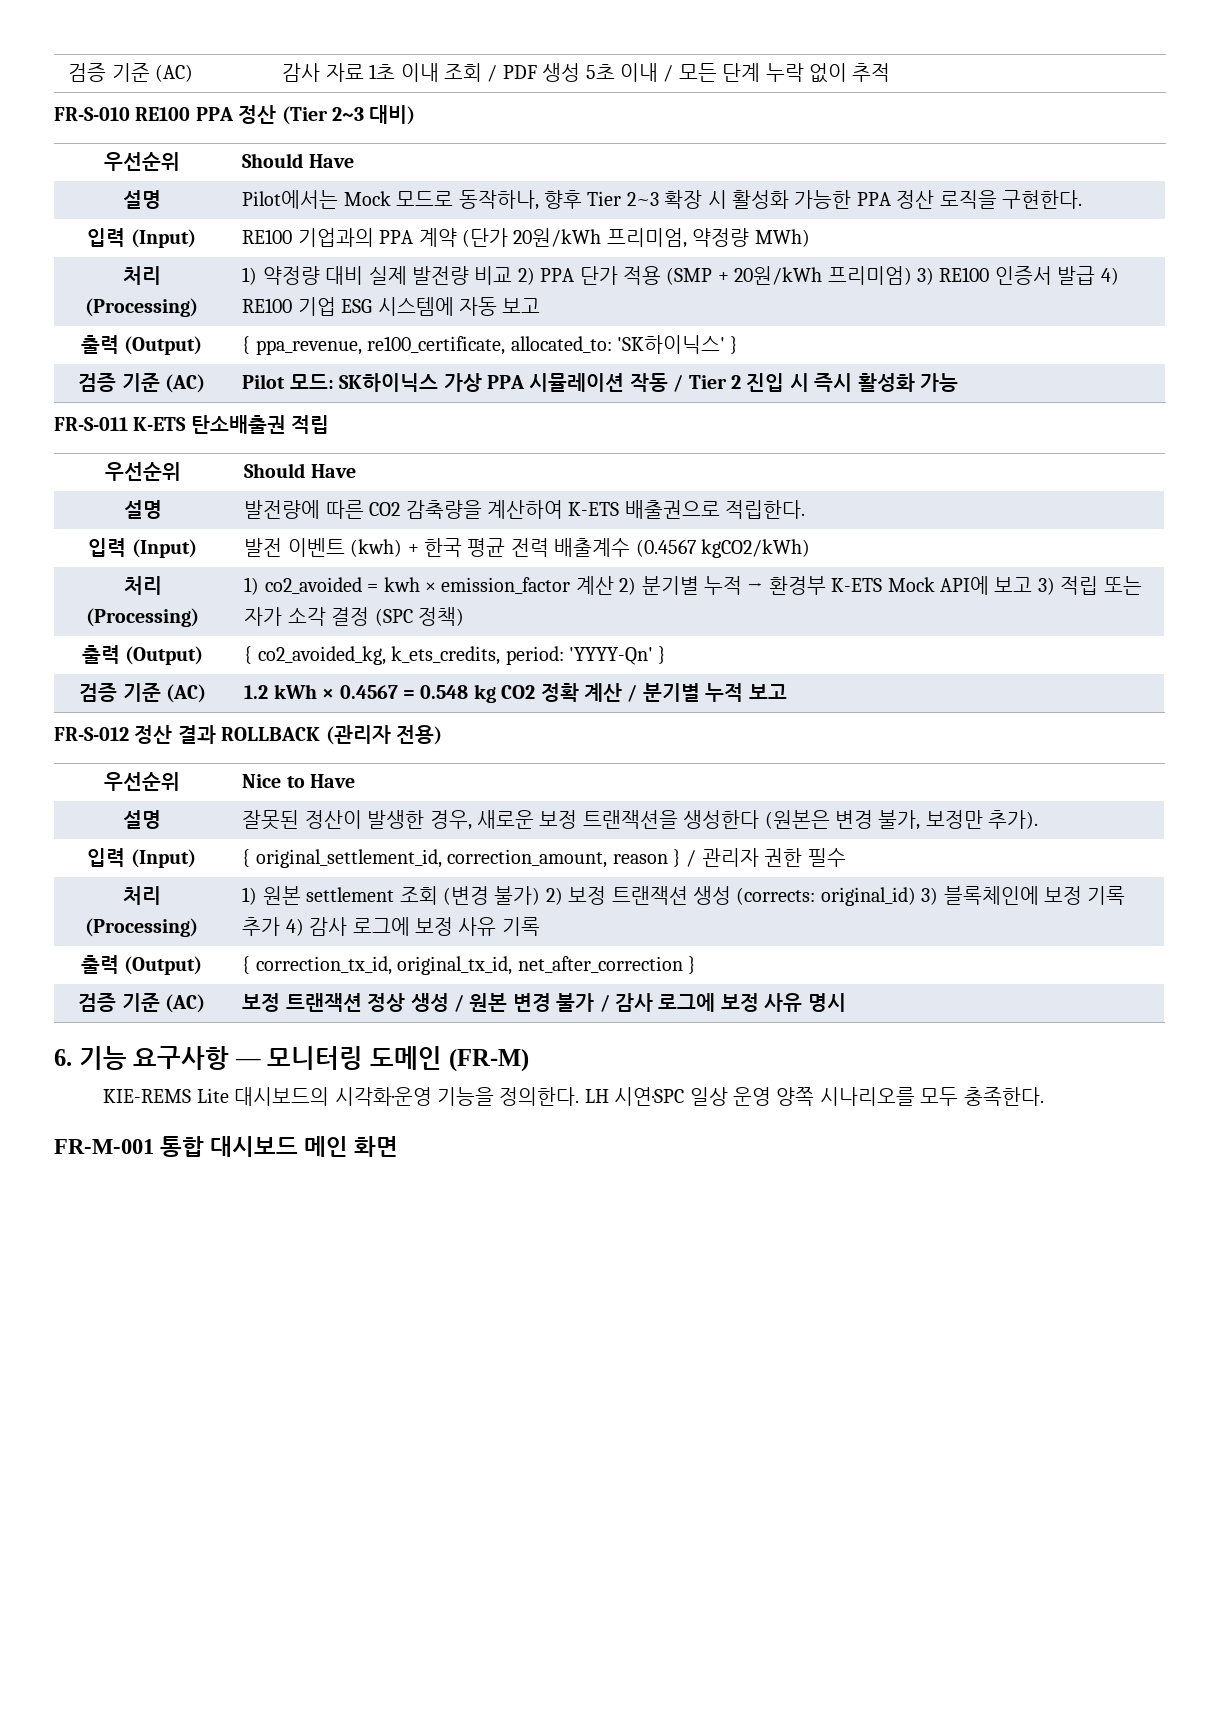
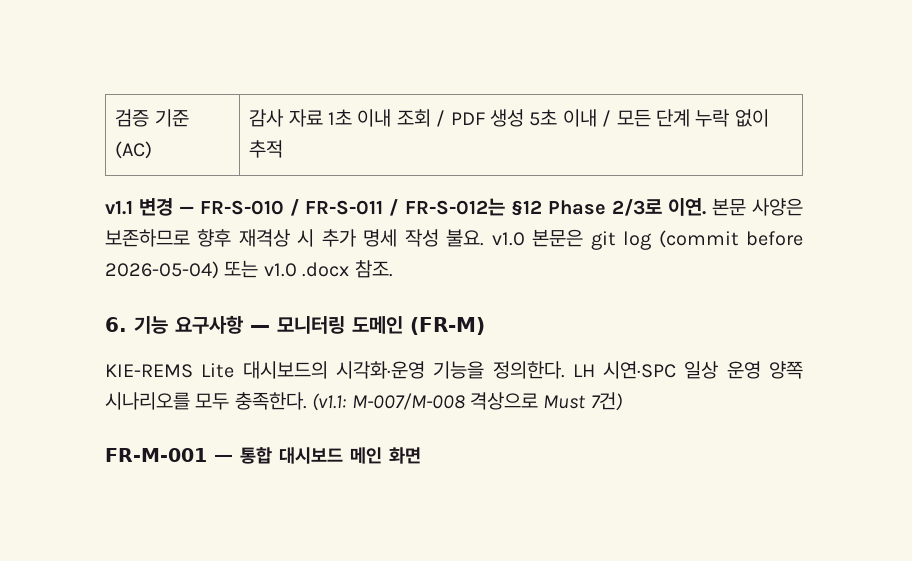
- FR-S-010 RE100 PPA 정산 (Tier 2~3 대비)
- 우선순위 | Should Have
- 설명 | Pilot에서는 Mock 모드로 동작하나, 향후 Tier 2~3 확장 시 활성화 가능한 PPA 정산 로직을 구현한다.
- 입력 (Input) | RE100 기업과의 PPA 계약 (단가 20원/kWh 프리미엄, 약정량 MWh)
- 처리 (Processing) | 1) 약정량 대비 실제 발전량 비교 2) PPA 단가 적용 (SMP + 20원/kWh 프리미엄) 3) RE100 인증서 발급 4) RE100 기업 ESG 시스템에 자동 보고
- 출력 (Output) | { ppa_revenue, re100_certificate, allocated_to: 'SK하이닉스' }
- 검증 기준 (AC) | Pilot 모드: SK하이닉스 가상 PPA 시뮬레이션 작동 / Tier 2 진입 시 즉시 활성화 가능
- FR-S-011 K-ETS 탄소배출권 적립
- 우선순위 | Should Have
- 설명 | 발전량에 따른 CO2 감축량을 계산하여 K-ETS 배출권으로 적립한다.
- 입력 (Input) | 발전 이벤트 (kwh) + 한국 평균 전력 배출계수 (0.4567 kgCO2/kWh)
- 처리 (Processing) | 1) co2_avoided = kwh × emission_factor 계산 2) 분기별 누적 → 환경부 K-ETS Mock API에 보고 3) 적립 또는 자가 소각 결정 (SPC 정책)
- 출력 (Output) | { co2_avoided_kg, k_ets_credits, period: 'YYYY-Qn' }
- 검증 기준 (AC) | 1.2 kWh × 0.4567 = 0.548 kg CO2 정확 계산 / 분기별 누적 보고
- FR-S-012 정산 결과 ROLLBACK (관리자 전용)
- 우선순위 | Nice to Have
- 설명 | 잘못된 정산이 발생한 경우, 새로운 보정 트랜잭션을 생성한다 (원본은 변경 불가, 보정만 추가).
- 입력 (Input) | { original_settlement_id, correction_amount, reason } / 관리자 권한 필수
- 처리 (Processing) | 1) 원본 settlement 조회 (변경 불가) 2) 보정 트랜잭션 생성 (corrects: original_id) 3) 블록체인에 보정 기록 추가 4) 감사 로그에 보정 사유 기록
- 출력 (Output) | { correction_tx_id, original_tx_id, net_after_correction }
- 검증 기준 (AC) | 보정 트랜잭션 정상 생성 / 원본 변경 불가 / 감사 로그에 보정 사유 명시
+ v1.1 변경 — FR-S-010 / FR-S-011 / FR-S-012는 §12 Phase 2/3로 이연. 본문 사양은 보존하므로 향후 재격상 시 추가 명세 작성 불요. v1.0 본문은 git log (commit before 2026-05-04) 또는 v1.0 .docx 참조.
+ (v1.1: M-007/M-008 격상으로 Must 7건)
- FR-M-001 통합 대시보드 메인 화면
+ FR-M-001 — 통합 대시보드 메인 화면

